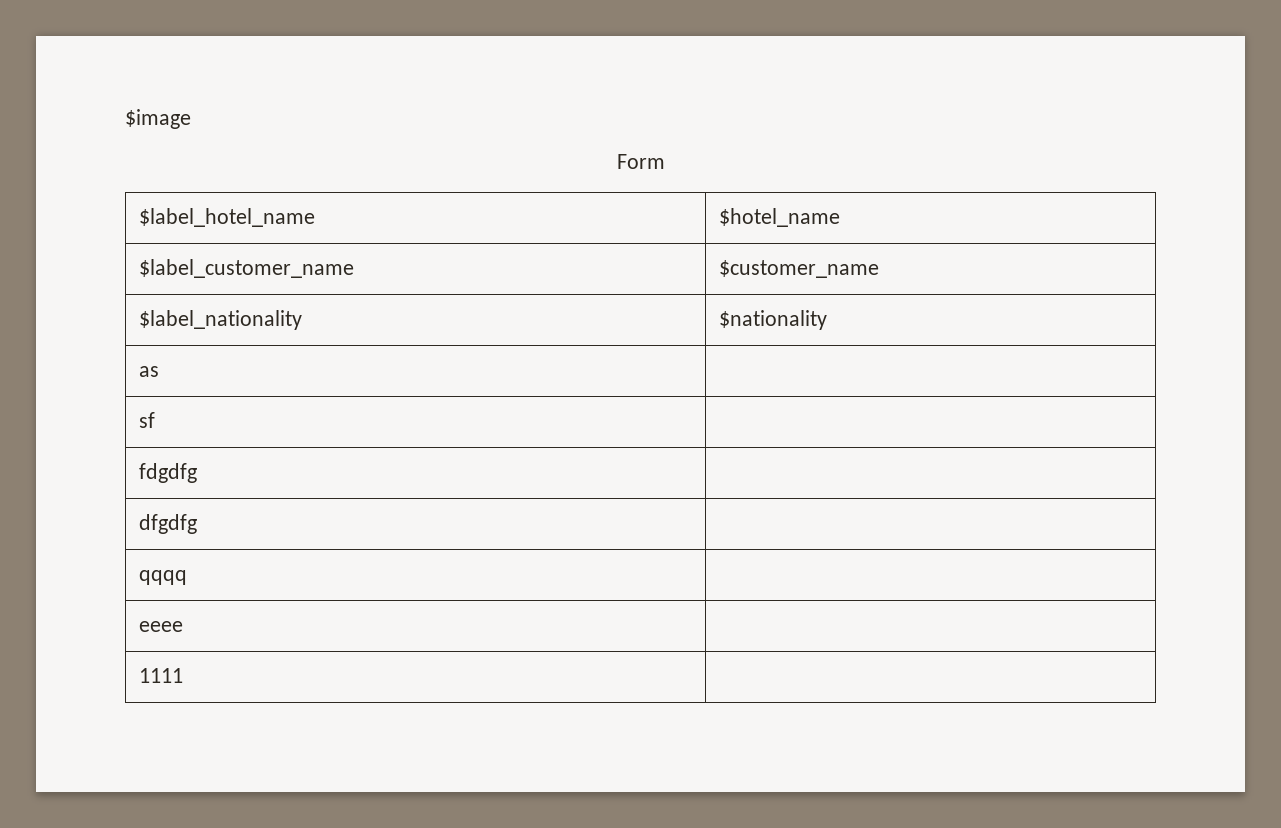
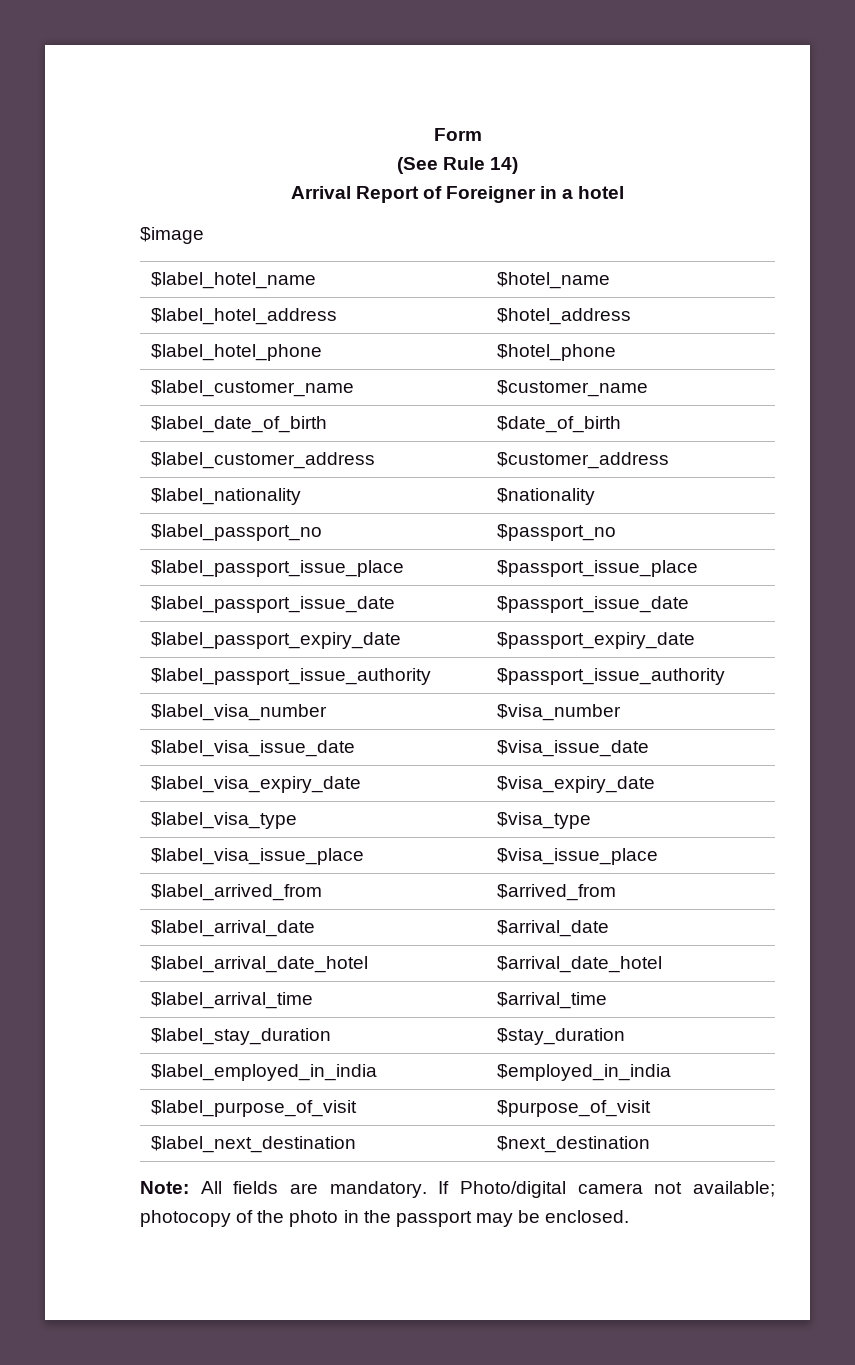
+ Form
+ (See Rule 14)
+ Arrival Report of Foreigner in a hotel
- Form
+ $label_hotel_address | $hotel_address
+ $label_hotel_phone | $hotel_phone
  $label_customer_name | $customer_name
+ $label_date_of_birth | $date_of_birth
+ $label_customer_address | $customer_address
  $label_nationality | $nationality
- as |
- sf |
- fdgdfg |
- dfgdfg |
- qqqq |
- eeee |
- 1111 |
+ $label_passport_no | $passport_no
+ $label_passport_issue_place | $passport_issue_place
+ $label_passport_issue_date | $passport_issue_date
+ $label_passport_expiry_date | $passport_expiry_date
+ $label_passport_issue_authority | $passport_issue_authority
+ $label_visa_number | $visa_number
+ $label_visa_issue_date | $visa_issue_date
+ $label_visa_expiry_date | $visa_expiry_date
+ $label_visa_type | $visa_type
+ $label_visa_issue_place | $visa_issue_place
+ $label_arrived_from | $arrived_from
+ $label_arrival_date | $arrival_date
+ $label_arrival_date_hotel | $arrival_date_hotel
+ $label_arrival_time | $arrival_time
+ $label_stay_duration | $stay_duration
+ $label_employed_in_india | $employed_in_india
+ $label_purpose_of_visit | $purpose_of_visit
+ $label_next_destination | $next_destination
+ Note: All fields are mandatory. If Photo/digital camera not available; photocopy of the photo in the passport may be enclosed.

